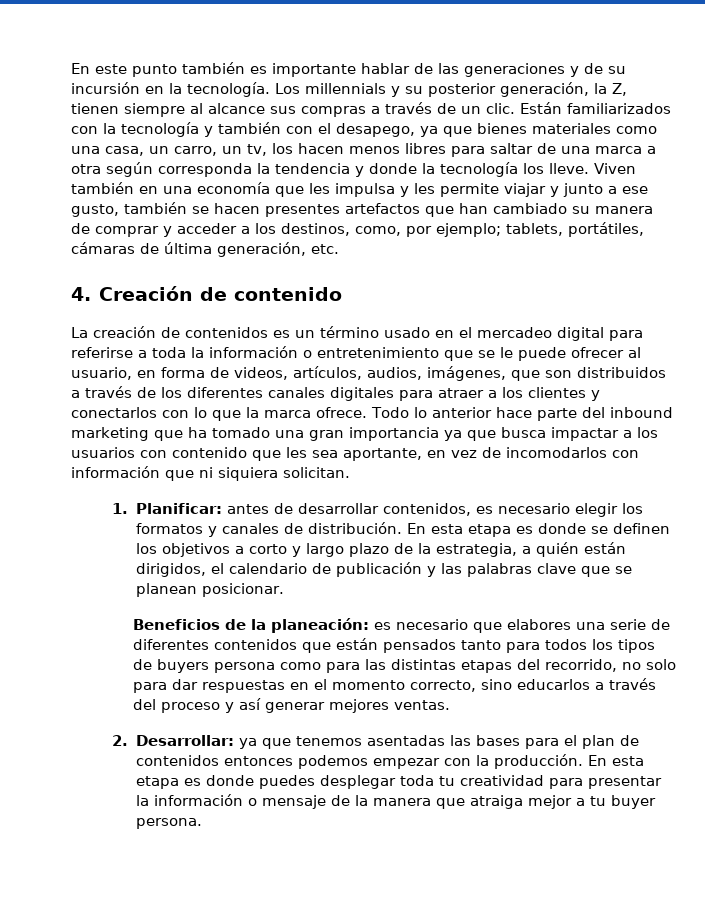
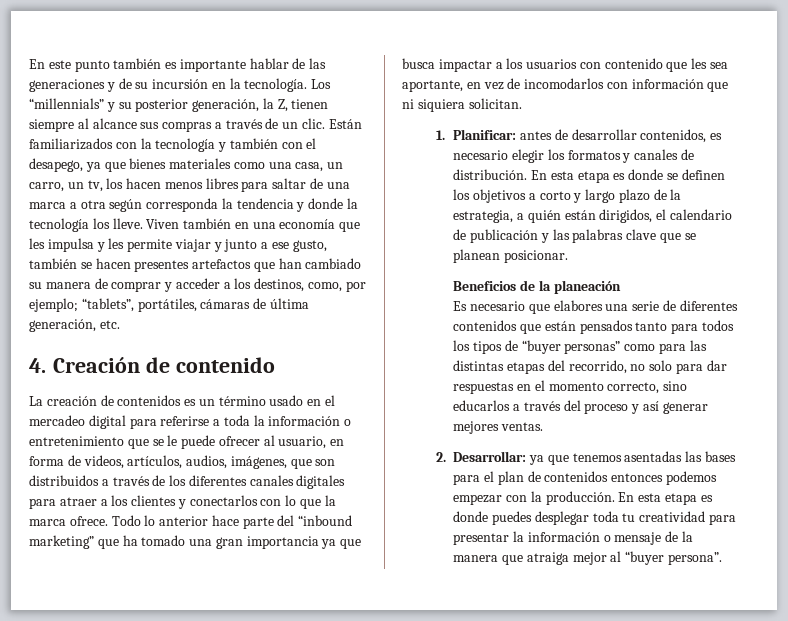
- Los millennials y su posterior generación, la Z, tienen siempre al alcance sus compras a través de un clic.
+ Los “millennials” y su posterior generación, la Z, tienen siempre al alcance sus compras a través de un clic.
- Viven también en una economía que les impulsa y les permite viajar y junto a ese gusto, también se hacen presentes artefactos que han cambiado su manera de comprar y acceder a los destinos, como, por ejemplo; tablets, portátiles, cámaras de última generación, etc.
+ Viven también en una economía que les impulsa y les permite viajar y junto a ese gusto, también se hacen presentes artefactos que han cambiado su manera de comprar y acceder a los destinos, como, por ejemplo; “tablets”, portátiles, cámaras de última generación, etc.
- Todo lo anterior hace parte del inbound marketing que ha tomado una gran importancia ya que busca impactar a los usuarios con contenido que les sea aportante, en vez de incomodarlos con información que ni siquiera solicitan.
+ Todo lo anterior hace parte del “inbound marketing” que ha tomado una gran importancia ya que busca impactar a los usuarios con contenido que les sea aportante, en vez de incomodarlos con información que ni siquiera solicitan.
- Beneficios de la planeación: es necesario que elabores una serie de diferentes contenidos que están pensados tanto para todos los tipos de buyers persona como para las distintas etapas del recorrido, no solo para dar respuestas en el momento correcto, sino educarlos a través del proceso y así generar mejores ventas.
+ Beneficios de la planeación
+ Es necesario que elabores una serie de diferentes contenidos que están pensados tanto para todos los tipos de “buyer personas” como para las distintas etapas del recorrido, no solo para dar respuestas en el momento correcto, sino educarlos a través del proceso y así generar mejores ventas.
- En esta etapa es donde puedes desplegar toda tu creatividad para presentar la información o mensaje de la manera que atraiga mejor a tu buyer persona.
+ En esta etapa es donde puedes desplegar toda tu creatividad para presentar la información o mensaje de la manera que atraiga mejor al “buyer persona”.

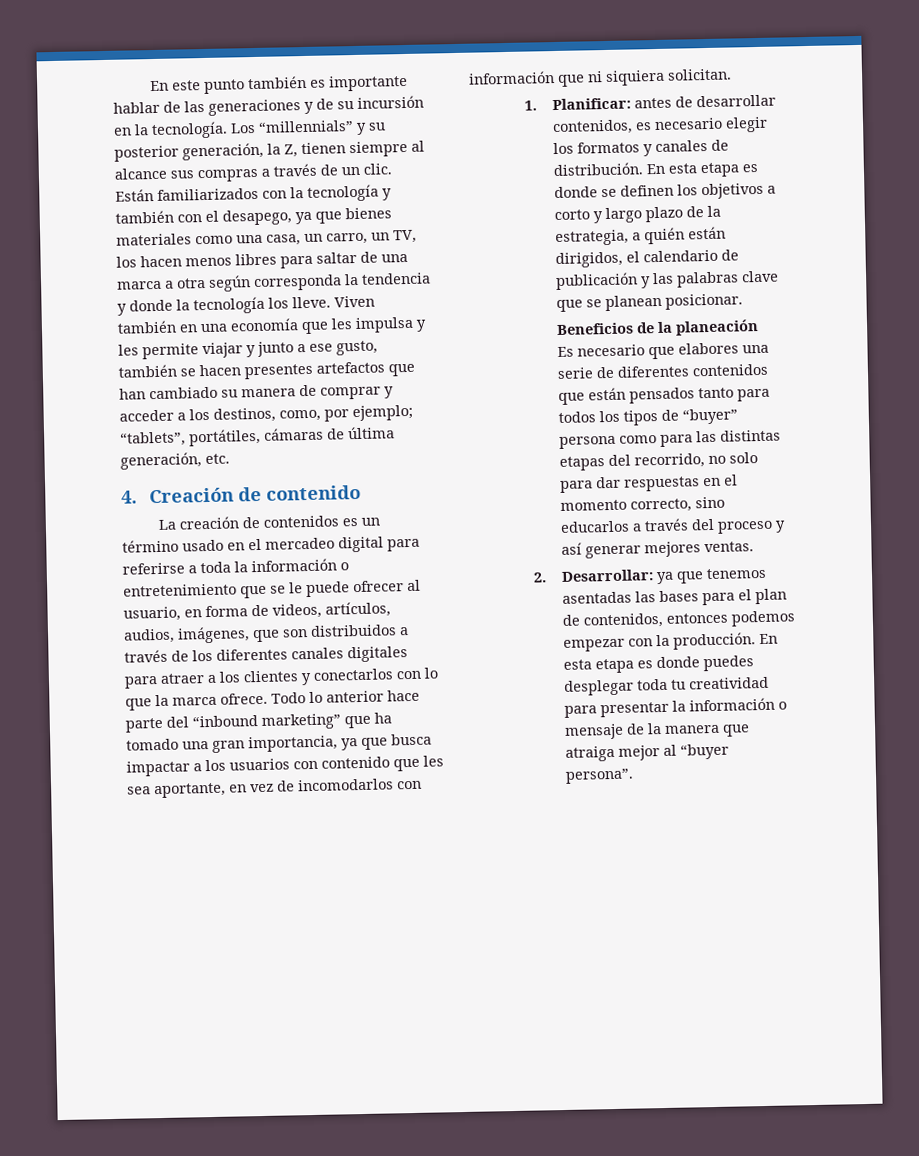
- Están familiarizados con la tecnología y también con el desapego, ya que bienes materiales como una casa, un carro, un tv, los hacen menos libres para saltar de una marca a otra según corresponda la tendencia y donde la tecnología los lleve.
+ Están familiarizados con la tecnología y también con el desapego, ya que bienes materiales como una casa, un carro, un TV, los hacen menos libres para saltar de una marca a otra según corresponda la tendencia y donde la tecnología los lleve.
- Todo lo anterior hace parte del “inbound marketing” que ha tomado una gran importancia ya que busca impactar a los usuarios con contenido que les sea aportante, en vez de incomodarlos con información que ni siquiera solicitan.
+ Todo lo anterior hace parte del “inbound marketing” que ha tomado una gran importancia, ya que busca impactar a los usuarios con contenido que les sea aportante, en vez de incomodarlos con información que ni siquiera solicitan.
- Es necesario que elabores una serie de diferentes contenidos que están pensados tanto para todos los tipos de “buyer personas” como para las distintas etapas del recorrido, no solo para dar respuestas en el momento correcto, sino educarlos a través del proceso y así generar mejores ventas.
+ Es necesario que elabores una serie de diferentes contenidos que están pensados tanto para todos los tipos de “buyer” persona como para las distintas etapas del recorrido, no solo para dar respuestas en el momento correcto, sino educarlos a través del proceso y así generar mejores ventas.
- 2. Desarrollar: ya que tenemos asentadas las bases para el plan de contenidos entonces podemos empezar con la producción.
+ 2. Desarrollar: ya que tenemos asentadas las bases para el plan de contenidos, entonces podemos empezar con la producción.

